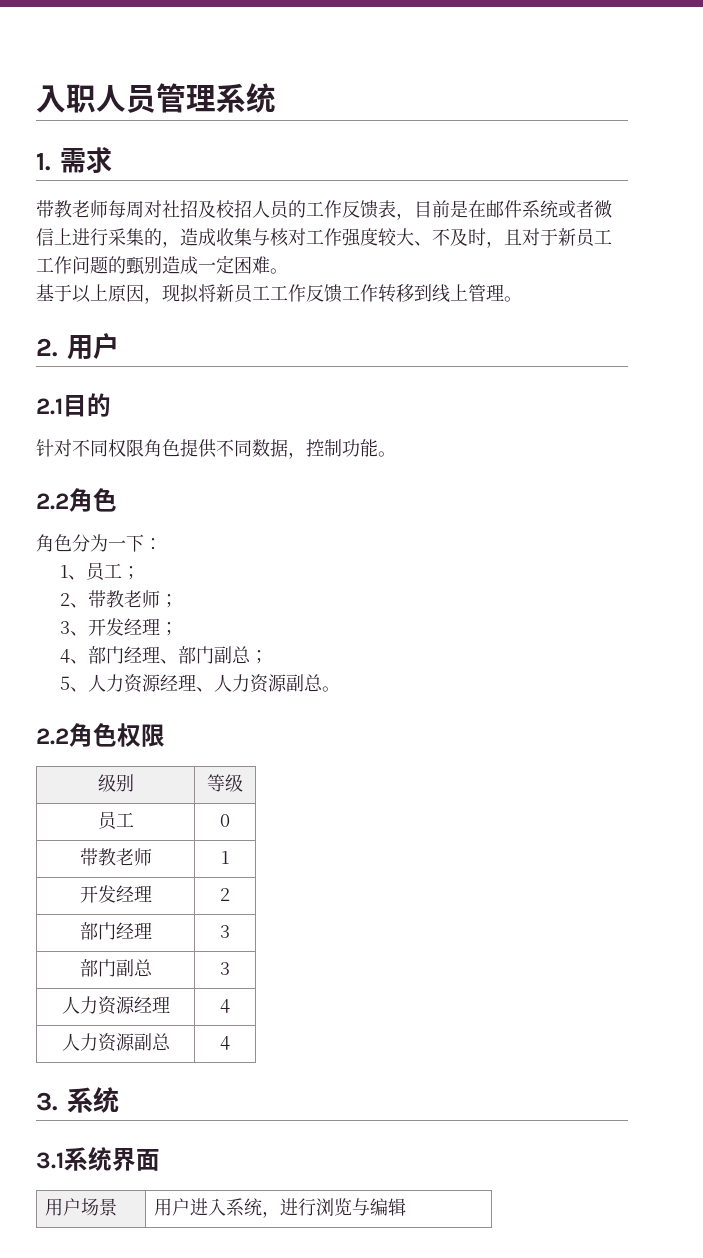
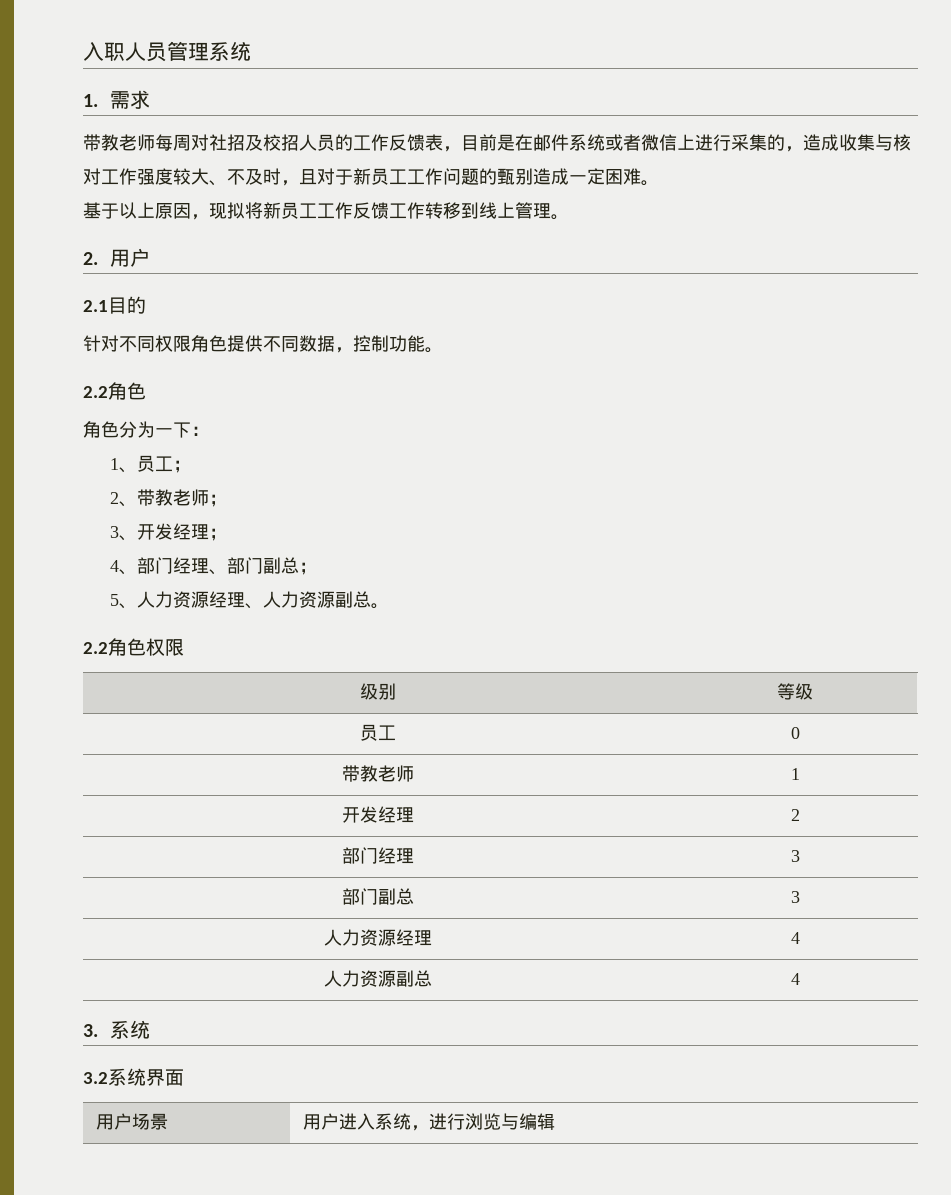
- 3.1系统界面
+ 3.2系统界面

